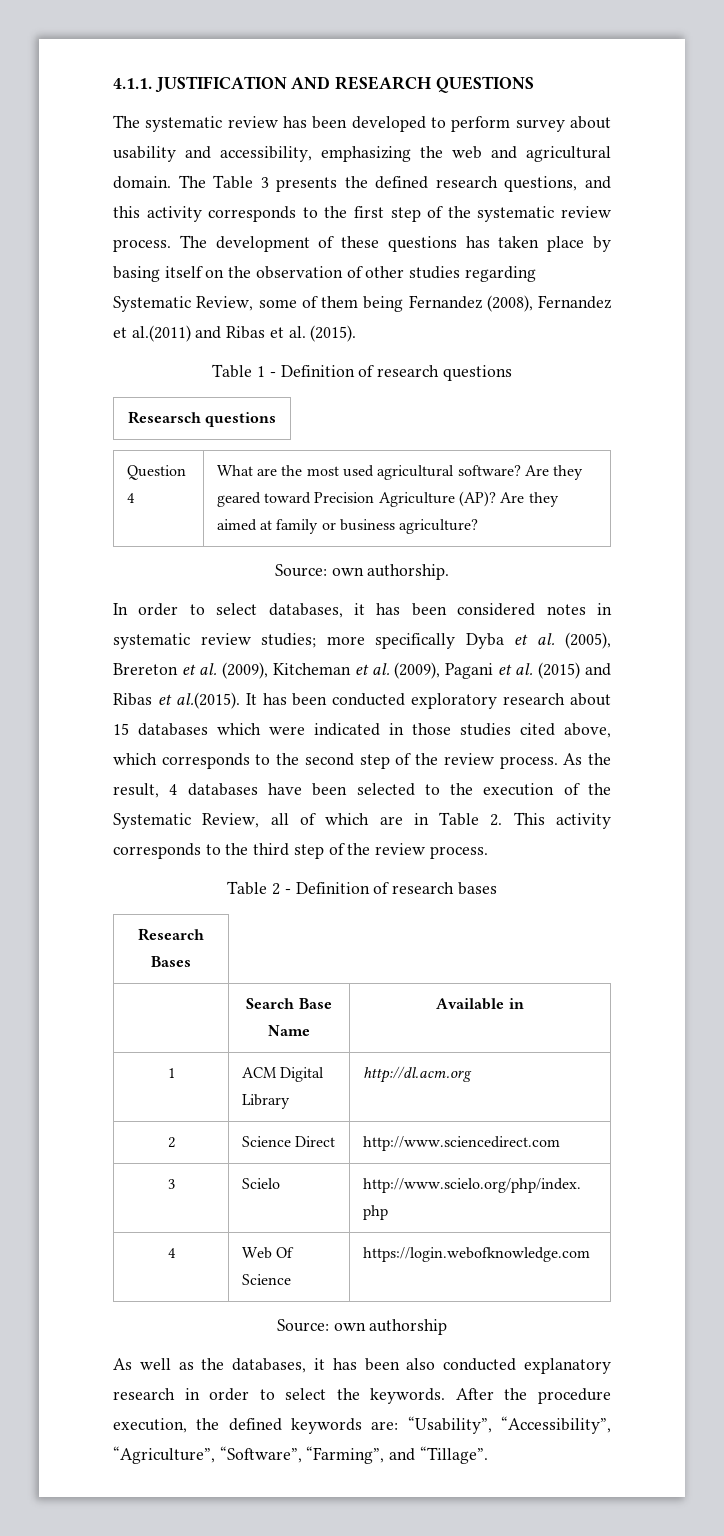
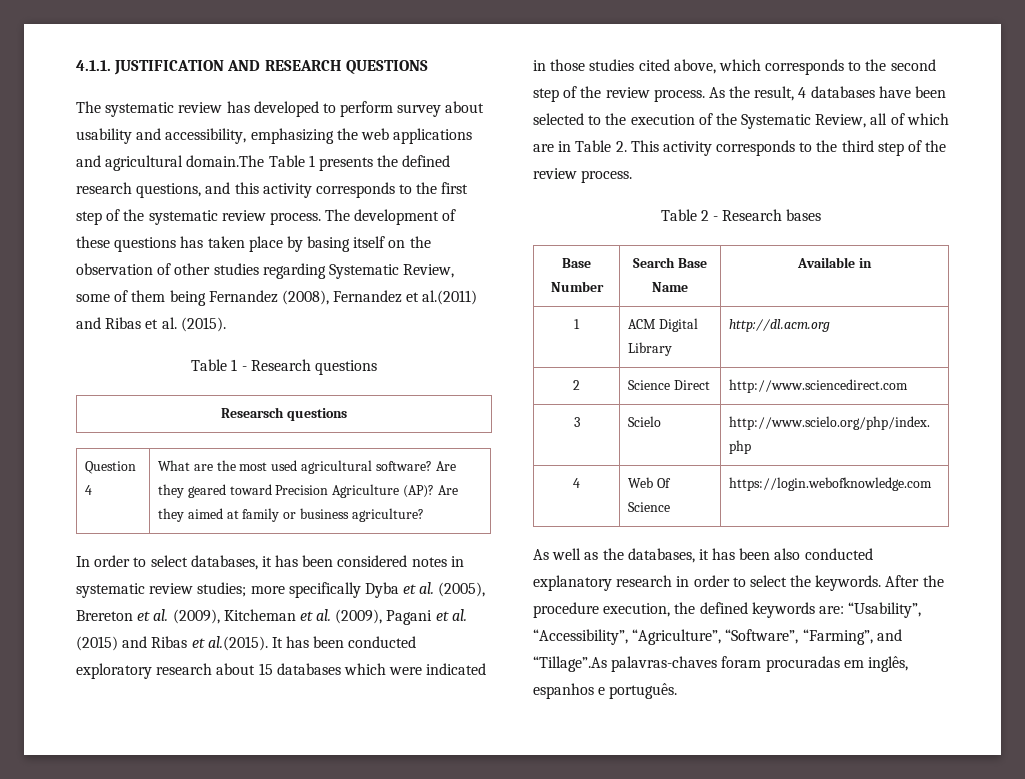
- The systematic review has been developed to perform survey about usability and accessibility, emphasizing the web and agricultural domain. The Table 3 presents the defined research questions, and this activity corresponds to the first step of the systematic review process.
+ The systematic review has developed to perform survey about usability and accessibility, emphasizing the web applications and agricultural domain.The Table 1 presents the defined research questions, and this activity corresponds to the first step of the systematic review process.
- Table 1 - Definition of research questions
+ Table 1 - Research questions
- Source: own authorship.
- Table 2 - Definition of research bases
+ Table 2 - Research bases
- Research Bases
- | Search Base Name | Available in
+ Base Number | Search Base Name | Available in
- Source: own authorship
- After the procedure execution, the defined keywords are: “Usability”, “Accessibility”, “Agriculture”, “Software”, “Farming”, and “Tillage”.
+ After the procedure execution, the defined keywords are: “Usability”, “Accessibility”, “Agriculture”, “Software”, “Farming”, and “Tillage”.As palavras-chaves foram procuradas em inglês, espanhos e português.

